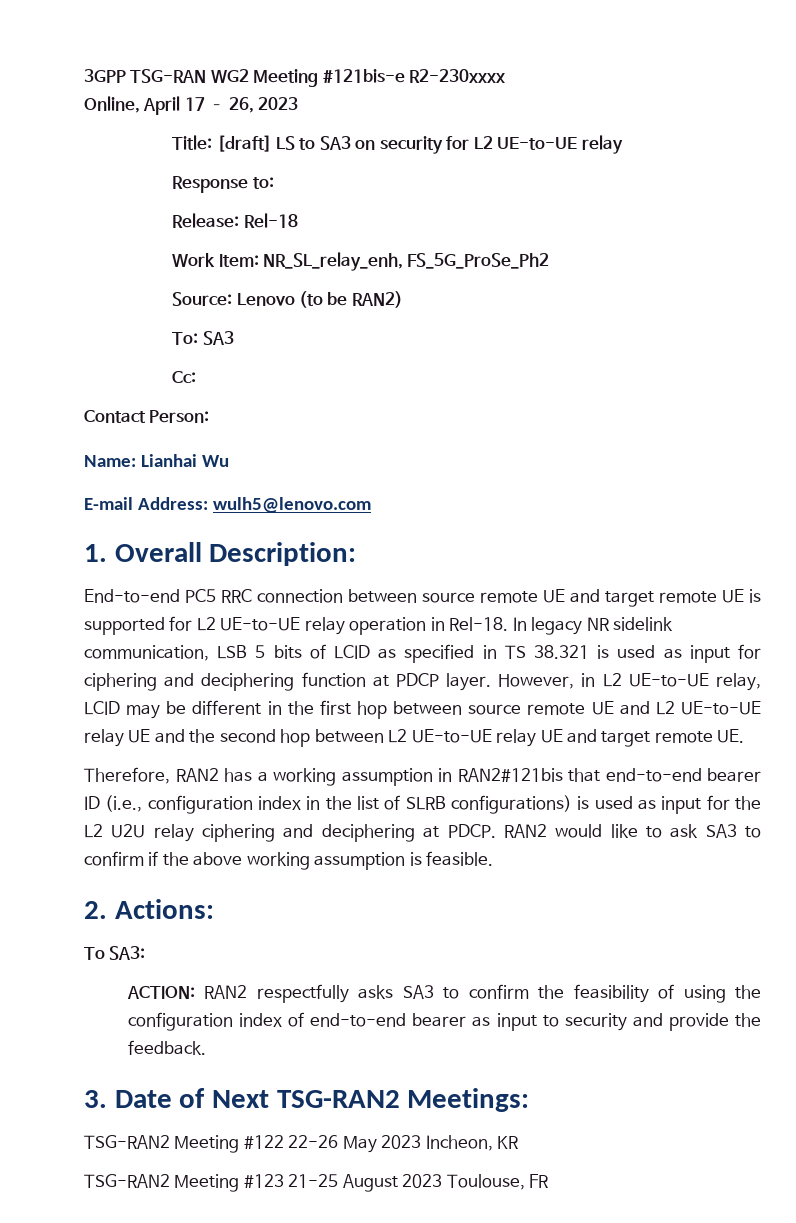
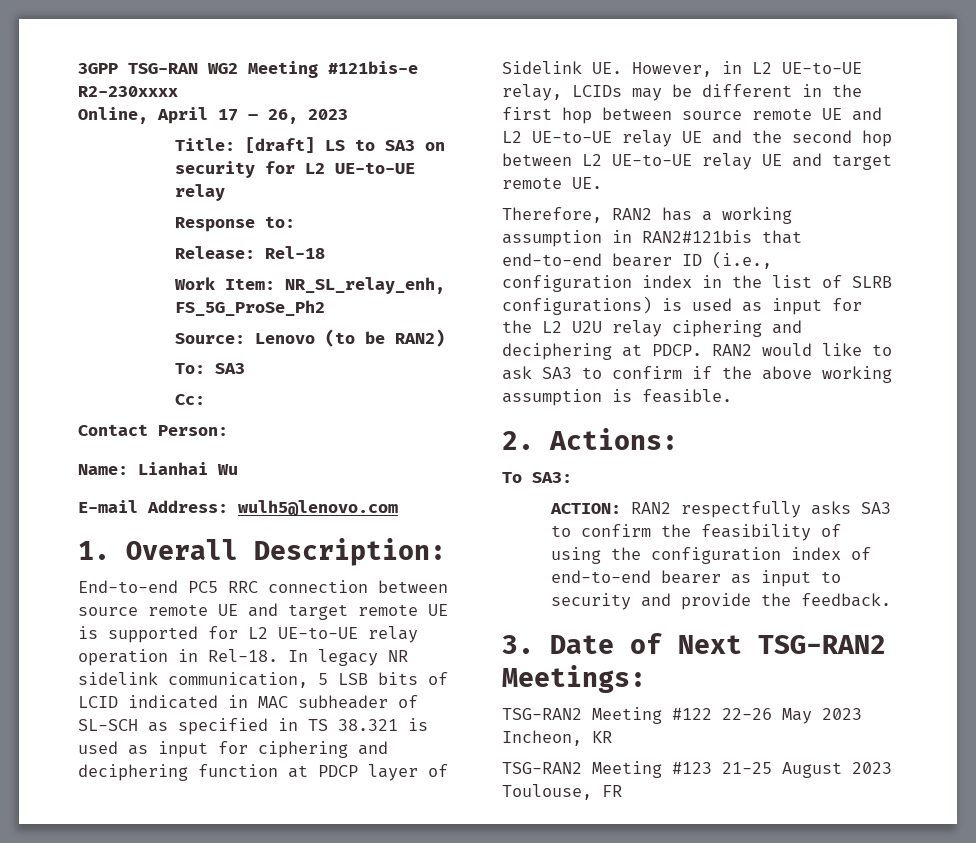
- In legacy NR sidelink communication, LSB 5 bits of LCID as specified in TS 38.321 is used as input for ciphering and deciphering function at PDCP layer. However, in L2 UE-to-UE relay, LCID may be different in the first hop between source remote UE and L2 UE-to-UE relay UE and the second hop between L2 UE-to-UE relay UE and target remote UE.
+ In legacy NR sidelink communication, 5 LSB bits of LCID indicated in MAC subheader of SL-SCH as specified in TS 38.321 is used as input for ciphering and deciphering function at PDCP layer of Sidelink UE. However, in L2 UE-to-UE relay, LCIDs may be different in the first hop between source remote UE and L2 UE-to-UE relay UE and the second hop between L2 UE-to-UE relay UE and target remote UE.

